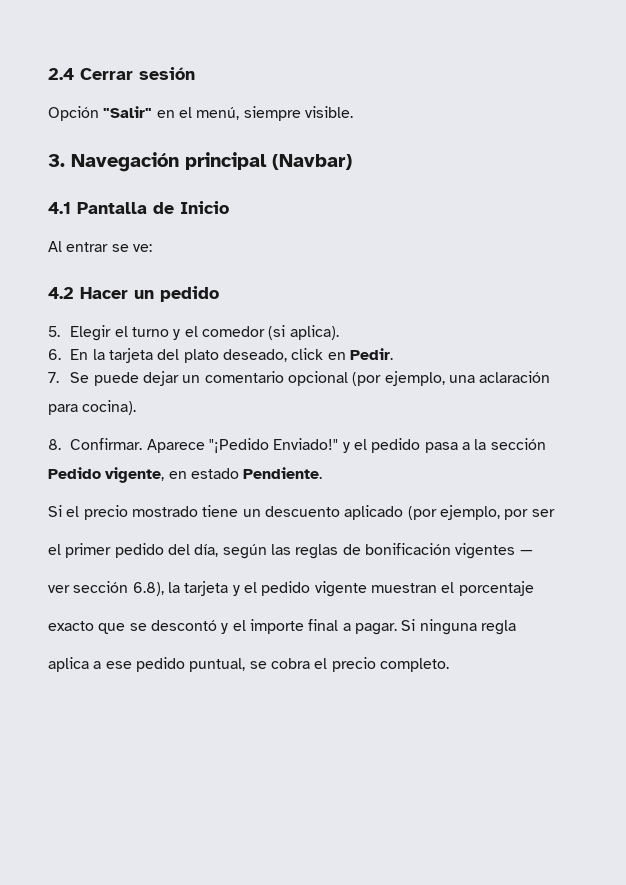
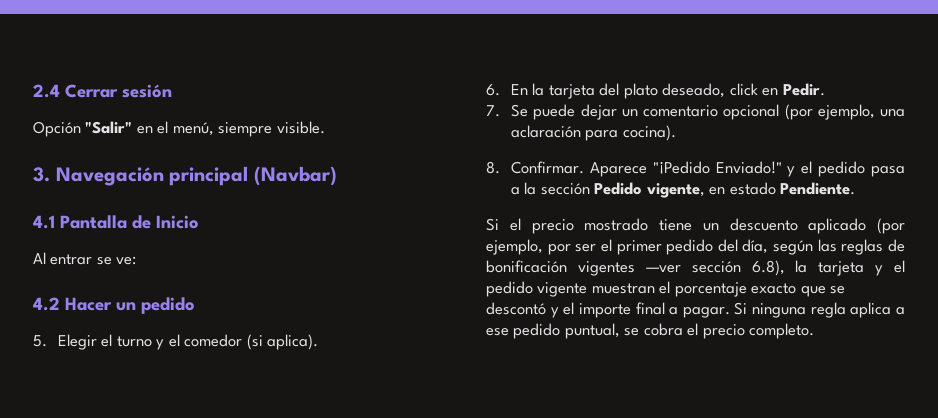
- 7. Se puede dejar un comentario opcional (por ejemplo, una aclaración
- para cocina).
+ 7. Se puede dejar un comentario opcional (por ejemplo, una aclaración para cocina).
- Aparece "¡Pedido Enviado!" y el pedido pasa a la sección
- Pedido vigente, en estado Pendiente.
+ Aparece "¡Pedido Enviado!" y el pedido pasa a la sección Pedido vigente, en estado Pendiente.
- Si el precio mostrado tiene un descuento aplicado (por ejemplo, por ser
- el primer pedido del día, según las reglas de bonificación vigentes —
- ver sección 6.8), la tarjeta y el pedido vigente muestran el porcentaje
- exacto que se descontó y el importe final a pagar.
+ Si el precio mostrado tiene un descuento aplicado (por ejemplo, por ser el primer pedido del día, según las reglas de bonificación vigentes —ver sección 6.8), la tarjeta y el pedido vigente muestran el porcentaje exacto que se descontó y el importe final a pagar.
- Si ninguna regla
- aplica a ese pedido puntual, se cobra el precio completo.
+ Si ninguna regla aplica a ese pedido puntual, se cobra el precio completo.

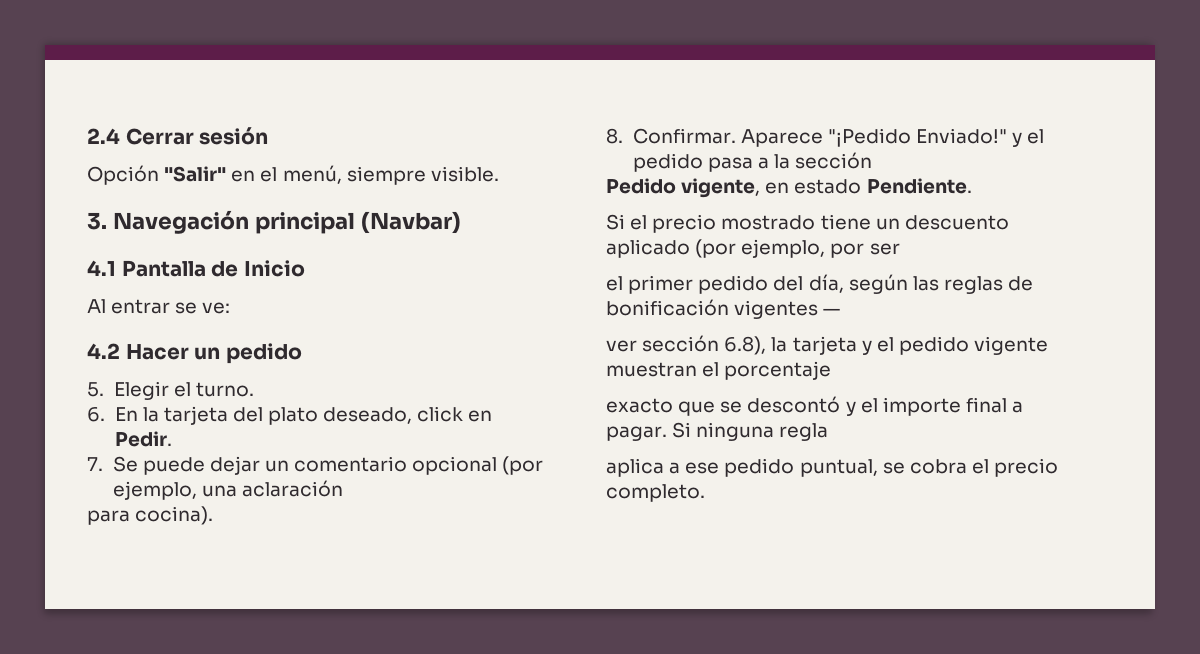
- 5. Elegir el turno y el comedor (si aplica).
+ 5. Elegir el turno.
- 7. Se puede dejar un comentario opcional (por ejemplo, una aclaración para cocina).
+ 7. Se puede dejar un comentario opcional (por ejemplo, una aclaración
+ para cocina).
- Aparece "¡Pedido Enviado!" y el pedido pasa a la sección Pedido vigente, en estado Pendiente.
+ Aparece "¡Pedido Enviado!" y el pedido pasa a la sección
+ Pedido vigente, en estado Pendiente.
- Si el precio mostrado tiene un descuento aplicado (por ejemplo, por ser el primer pedido del día, según las reglas de bonificación vigentes —ver sección 6.8), la tarjeta y el pedido vigente muestran el porcentaje exacto que se descontó y el importe final a pagar.
+ Si el precio mostrado tiene un descuento aplicado (por ejemplo, por ser
+ el primer pedido del día, según las reglas de bonificación vigentes —
+ ver sección 6.8), la tarjeta y el pedido vigente muestran el porcentaje
+ exacto que se descontó y el importe final a pagar.
- Si ninguna regla aplica a ese pedido puntual, se cobra el precio completo.
+ Si ninguna regla
+ aplica a ese pedido puntual, se cobra el precio completo.

